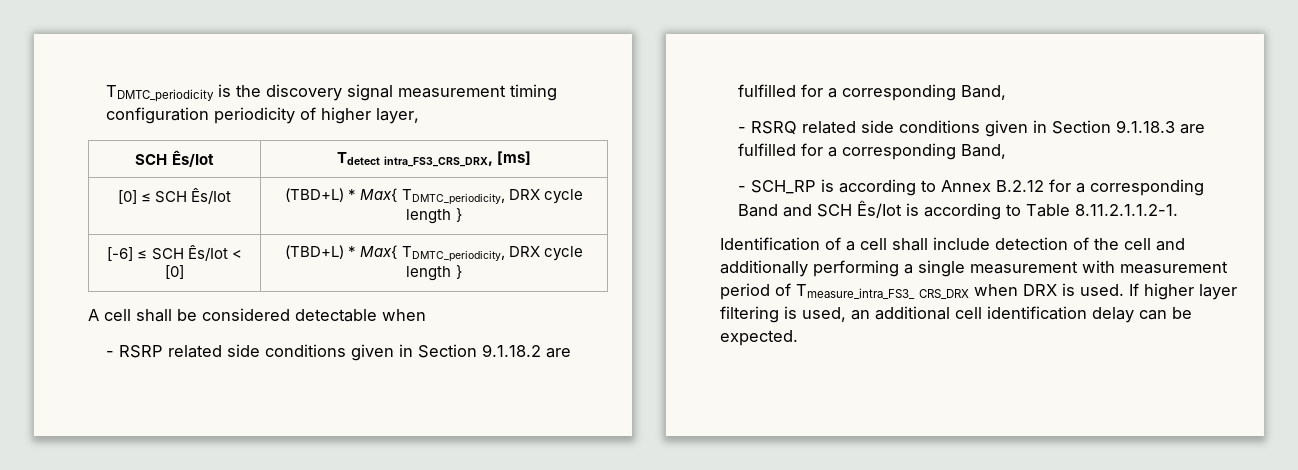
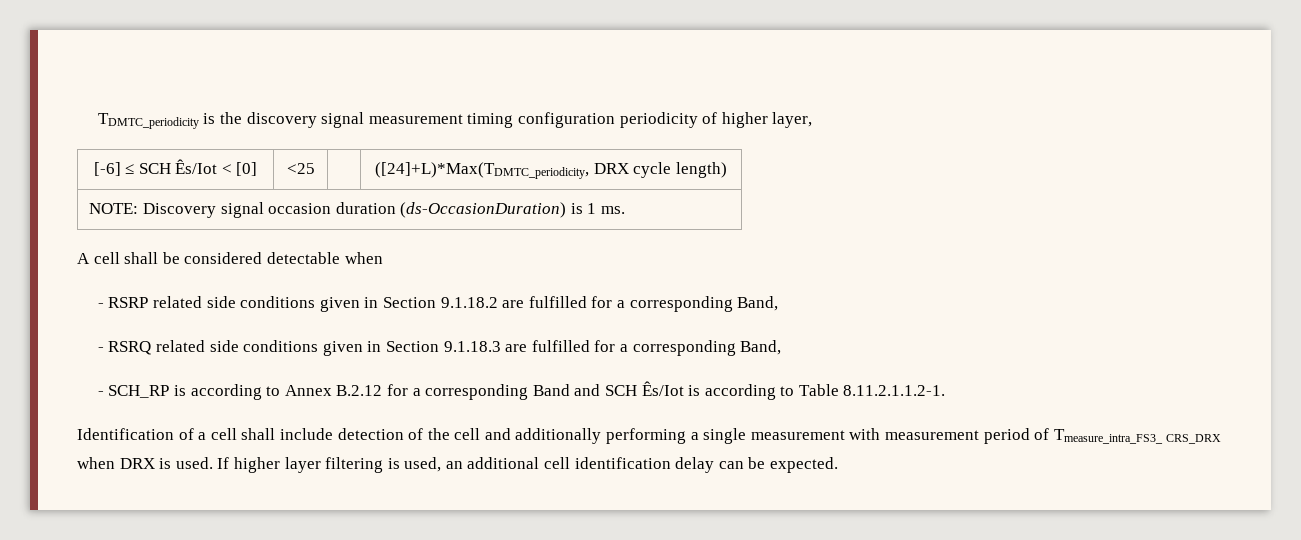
- SCH Ês/Iot | Tdetect intra_FS3_CRS_DRX, [ms]
- [0] ≤ SCH Ês/Iot | (TBD+L) * Max{ TDMTC_periodicity, DRX cycle length }
- [-6] ≤ SCH Ês/Iot < [0] | (TBD+L) * Max{ TDMTC_periodicity, DRX cycle length }
+ [-6] ≤ SCH Ês/Iot < [0] | <25 | | ([24]+L)*Max(TDMTC_periodicity, DRX cycle length)
+ NOTE: Discovery signal occasion duration (ds-OccasionDuration) is 1 ms.

